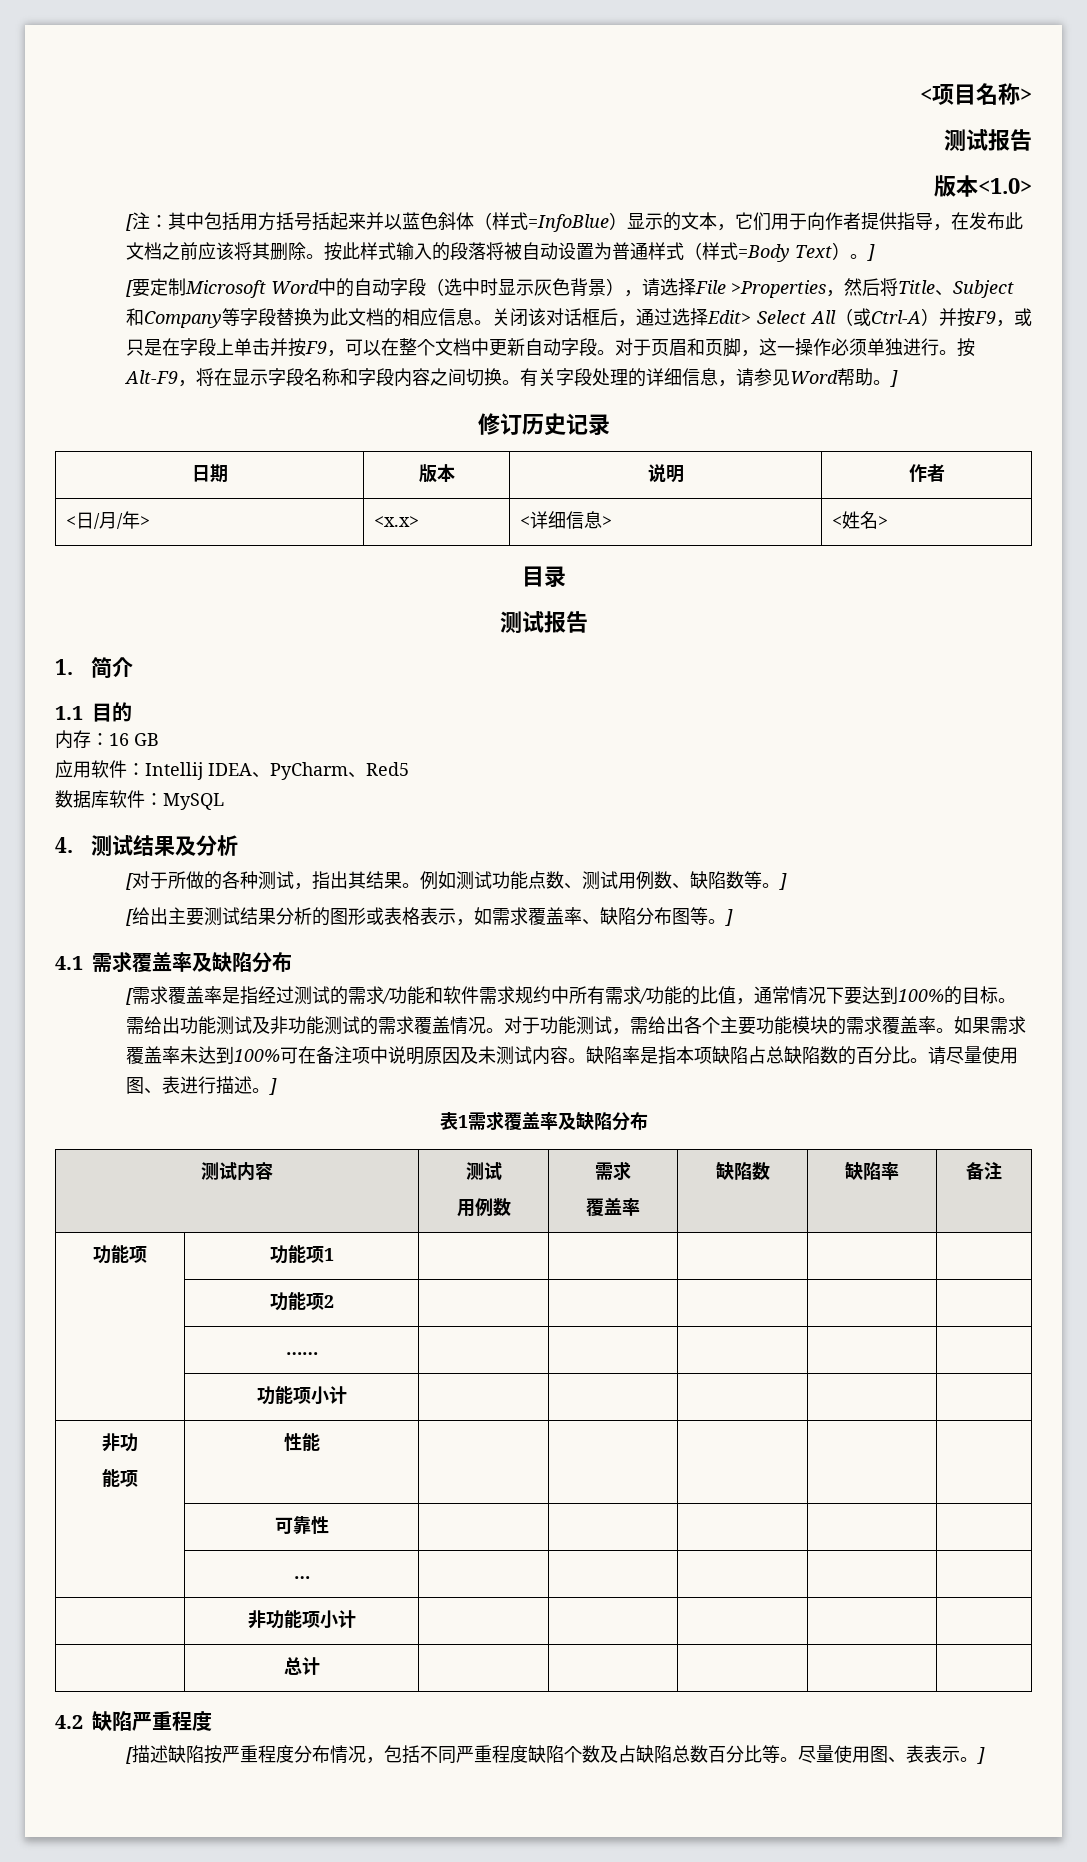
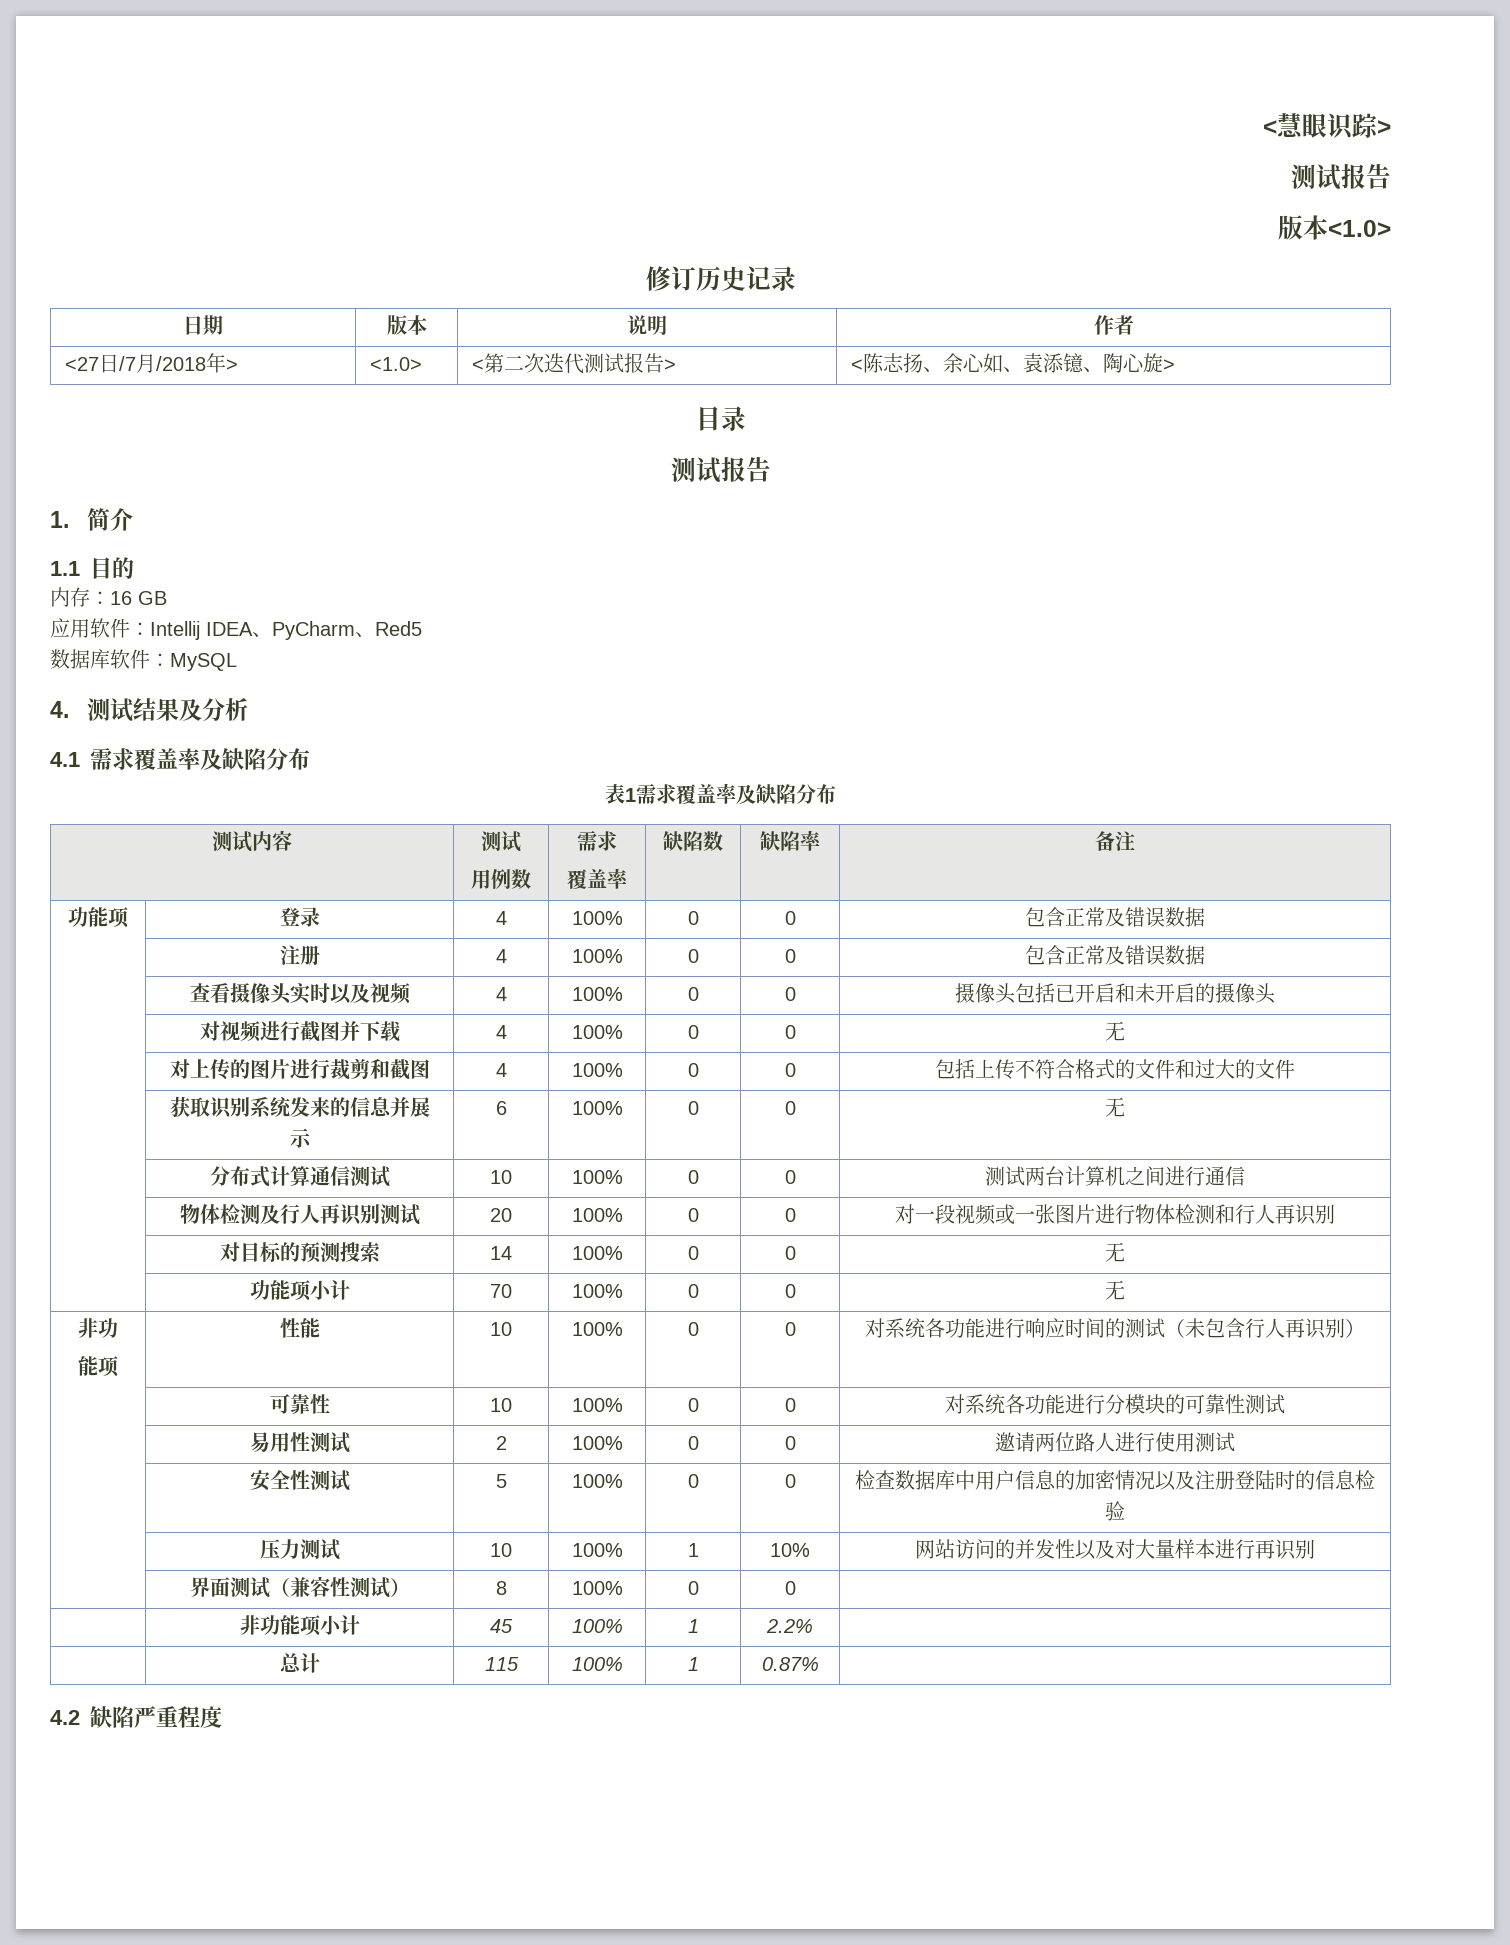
- <项目名称>
+ <慧眼识踪>
- [注：其中包括用方括号括起来并以蓝色斜体（样式=InfoBlue）显示的文本，它们用于向作者提供指导，在发布此文档之前应该将其删除。按此样式输入的段落将被自动设置为普通样式（样式=Body Text）。]
- [要定制Microsoft Word中的自动字段（选中时显示灰色背景），请选择File >Properties，然后将Title、Subject和Company等字段替换为此文档的相应信息。关闭该对话框后，通过选择Edit> Select All（或Ctrl-A）并按F9，或只是在字段上单击并按F9，可以在整个文档中更新自动字段。对于页眉和页脚，这一操作必须单独进行。按Alt-F9，将在显示字段名称和字段内容之间切换。有关字段处理的详细信息，请参见Word帮助。]
- <日/月/年> | <x.x> | <详细信息> | <姓名>
+ <27日/7月/2018年> | <1.0> | <第二次迭代测试报告> | <陈志扬、余心如、袁添镱、陶心旋>
- [对于所做的各种测试，指出其结果。例如测试功能点数、测试用例数、缺陷数等。]
- [给出主要测试结果分析的图形或表格表示，如需求覆盖率、缺陷分布图等。]
- [需求覆盖率是指经过测试的需求/功能和软件需求规约中所有需求/功能的比值，通常情况下要达到100%的目标。需给出功能测试及非功能测试的需求覆盖情况。对于功能测试，需给出各个主要功能模块的需求覆盖率。如果需求覆盖率未达到100%可在备注项中说明原因及未测试内容。缺陷率是指本项缺陷占总缺陷数的百分比。请尽量使用图、表进行描述。]
- 功能项 | 功能项1 | | | | |
- | 功能项2 | | | | |
- | …… | | | | |
- | 功能项小计 | | | | |
+ 功能项 | 登录 | 4 | 100% | 0 | 0 | 包含正常及错误数据
+ | 注册 | 4 | 100% | 0 | 0 | 包含正常及错误数据
+ | 查看摄像头实时以及视频 | 4 | 100% | 0 | 0 | 摄像头包括已开启和未开启的摄像头
+ | 对视频进行截图并下载 | 4 | 100% | 0 | 0 | 无
+ | 对上传的图片进行裁剪和截图 | 4 | 100% | 0 | 0 | 包括上传不符合格式的文件和过大的文件
+ | 获取识别系统发来的信息并展示 | 6 | 100% | 0 | 0 | 无
+ | 分布式计算通信测试 | 10 | 100% | 0 | 0 | 测试两台计算机之间进行通信
+ | 物体检测及行人再识别测试 | 20 | 100% | 0 | 0 | 对一段视频或一张图片进行物体检测和行人再识别
+ | 对目标的预测搜索 | 14 | 100% | 0 | 0 | 无
+ | 功能项小计 | 70 | 100% | 0 | 0 | 无
  非功
- 能项 | 性能 | | | | |
- | 可靠性 | | | | |
- | … | | | | |
- | 非功能项小计 | | | | |
- | 总计 | | | | |
+ 能项 | 性能 | 10 | 100% | 0 | 0 | 对系统各功能进行响应时间的测试（未包含行人再识别）
+ | 可靠性 | 10 | 100% | 0 | 0 | 对系统各功能进行分模块的可靠性测试
+ | 易用性测试 | 2 | 100% | 0 | 0 | 邀请两位路人进行使用测试
+ | 安全性测试 | 5 | 100% | 0 | 0 | 检查数据库中用户信息的加密情况以及注册登陆时的信息检验
+ | 压力测试 | 10 | 100% | 1 | 10% | 网站访问的并发性以及对大量样本进行再识别
+ | 界面测试（兼容性测试） | 8 | 100% | 0 | 0 |
+ | 非功能项小计 | 45 | 100% | 1 | 2.2% |
+ | 总计 | 115 | 100% | 1 | 0.87% |
  4.2缺陷严重程度
- [描述缺陷按严重程度分布情况，包括不同严重程度缺陷个数及占缺陷总数百分比等。尽量使用图、表表示。]

